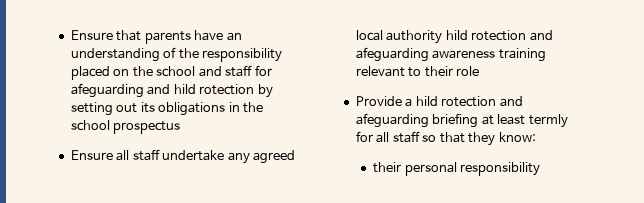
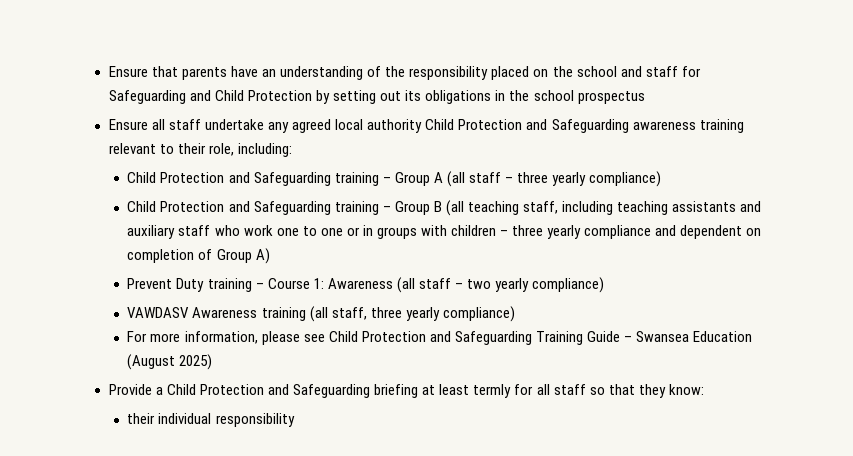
- Ensure that parents have an understanding of the responsibility placed on the school and staff for afeguarding and hild rotection by setting out its obligations in the school prospectus
+ Ensure that parents have an understanding of the responsibility placed on the school and staff for Safeguarding and Child Protection by setting out its obligations in the school prospectus
- Ensure all staff undertake any agreed local authority hild rotection and afeguarding awareness training relevant to their role
- Provide a hild rotection and afeguarding briefing at least termly for all staff so that they know:
+ Ensure all staff undertake any agreed local authority Child Protection and Safeguarding awareness training relevant to their role, including:
+ Child Protection and Safeguarding training – Group A (all staff – three yearly compliance)
+ Child Protection and Safeguarding training – Group B (all teaching staff, including teaching assistants and auxiliary staff who work one to one or in groups with children – three yearly compliance and dependent on completion of Group A)
+ Prevent Duty training – Course 1: Awareness (all staff – two yearly compliance)
+ VAWDASV Awareness training (all staff, three yearly compliance)
+ For more information, please see Child Protection and Safeguarding Training Guide – Swansea Education (August 2025)
+ Provide a Child Protection and Safeguarding briefing at least termly for all staff so that they know:
- their personal responsibility
+ their individual responsibility

